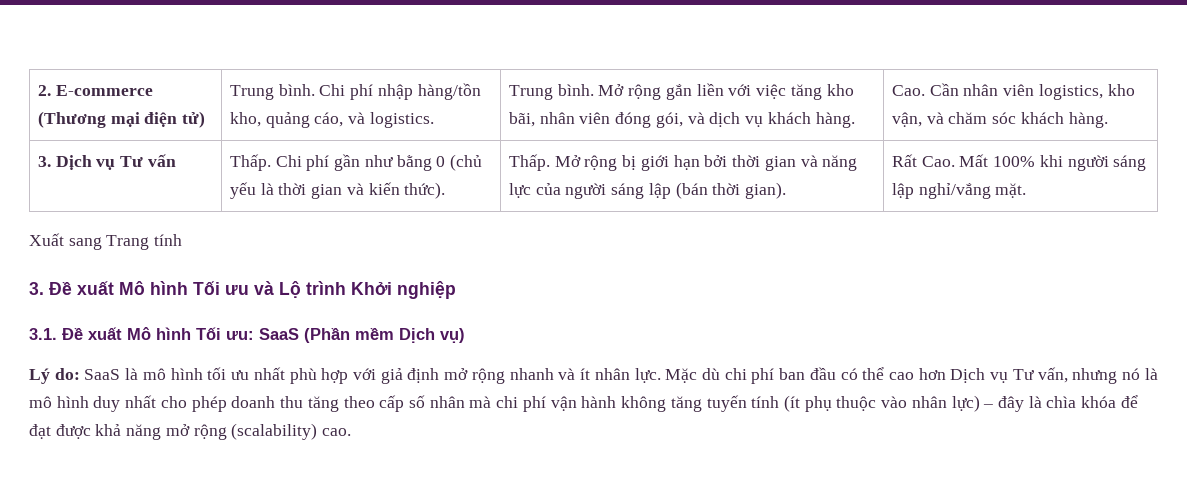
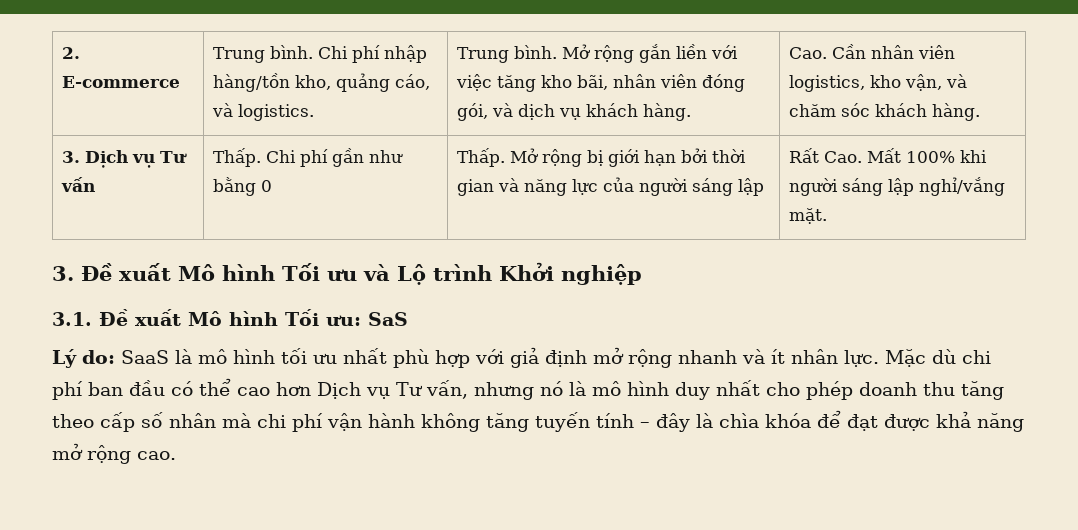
- 2. E-commerce (Thương mại điện tử)
+ 2. E-commerce
- Chi phí gần như bằng 0 (chủ yếu là thời gian và kiến thức).
+ Chi phí gần như bằng 0
- Mở rộng bị giới hạn bởi thời gian và năng lực của người sáng lập (bán thời gian).
+ Mở rộng bị giới hạn bởi thời gian và năng lực của người sáng lập
- Xuất sang Trang tính
- 3.1. Đề xuất Mô hình Tối ưu: SaaS (Phần mềm Dịch vụ)
+ 3.1. Đề xuất Mô hình Tối ưu: SaS
- Mặc dù chi phí ban đầu có thể cao hơn Dịch vụ Tư vấn, nhưng nó là mô hình duy nhất cho phép doanh thu tăng theo cấp số nhân mà chi phí vận hành không tăng tuyến tính (ít phụ thuộc vào nhân lực) – đây là chìa khóa để đạt được khả năng mở rộng (scalability) cao.
+ Mặc dù chi phí ban đầu có thể cao hơn Dịch vụ Tư vấn, nhưng nó là mô hình duy nhất cho phép doanh thu tăng theo cấp số nhân mà chi phí vận hành không tăng tuyến tính – đây là chìa khóa để đạt được khả năng mở rộng cao.

